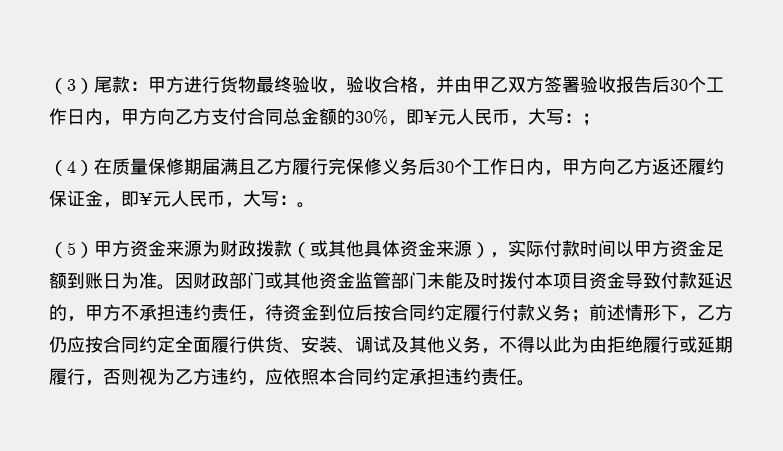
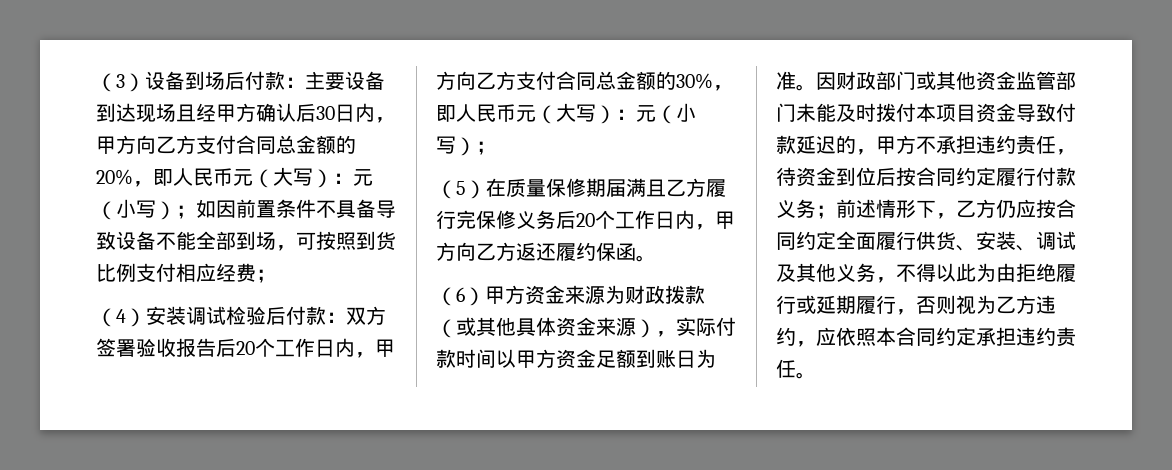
- （3）尾款：甲方进行货物最终验收，验收合格，并由甲乙双方签署验收报告后30个工作日内，甲方向乙方支付合同总金额的30%，即¥元人民币，大写：；
- （4）在质量保修期届满且乙方履行完保修义务后30个工作日内，甲方向乙方返还履约保证金，即¥元人民币，大写：。
+ （3）设备到场后付款：主要设备到达现场且经甲方确认后30日内，甲方向乙方支付合同总金额的20%，即人民币元（大写）：元（小写）；如因前置条件不具备导致设备不能全部到场，可按照到货比例支付相应经费；
+ （4）安装调试检验后付款：双方签署验收报告后20个工作日内，甲方向乙方支付合同总金额的30%，即人民币元（大写）：元（小写）；
+ （5）在质量保修期届满且乙方履行完保修义务后20个工作日内，甲方向乙方返还履约保函。
- （5）甲方资金来源为财政拨款（或其他具体资金来源），实际付款时间以甲方资金足额到账日为准。
+ （6）甲方资金来源为财政拨款（或其他具体资金来源），实际付款时间以甲方资金足额到账日为准。

